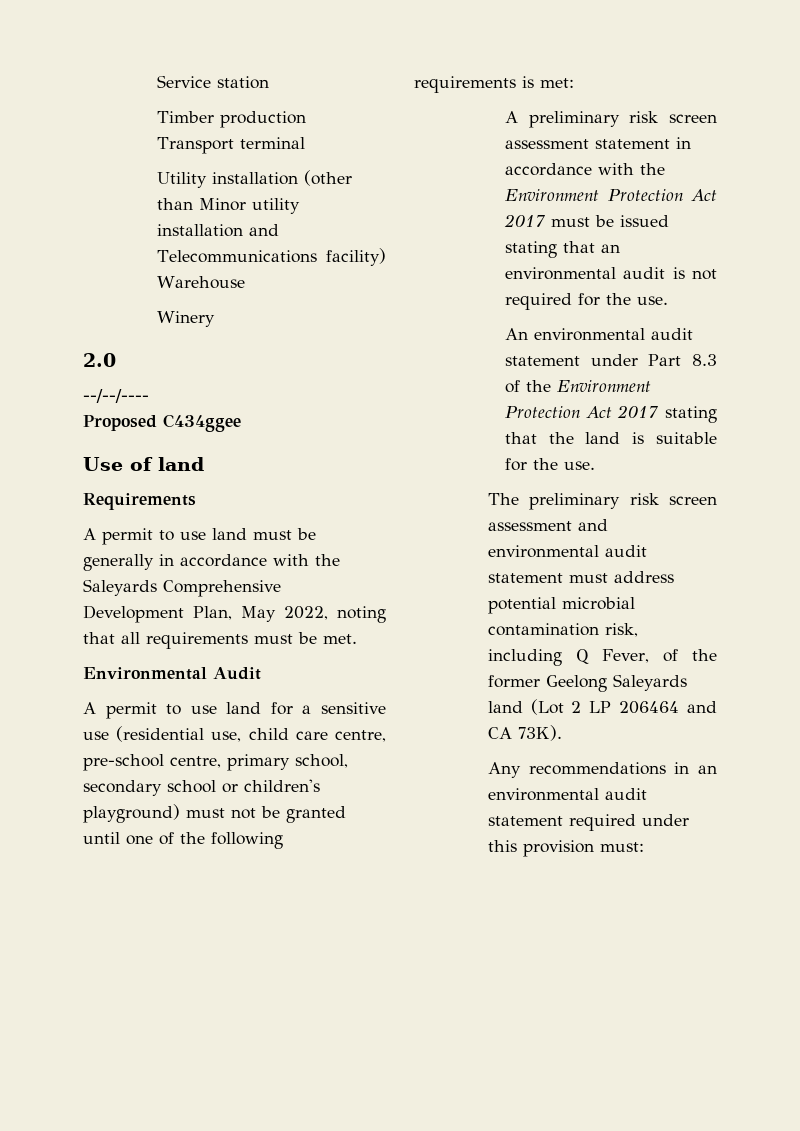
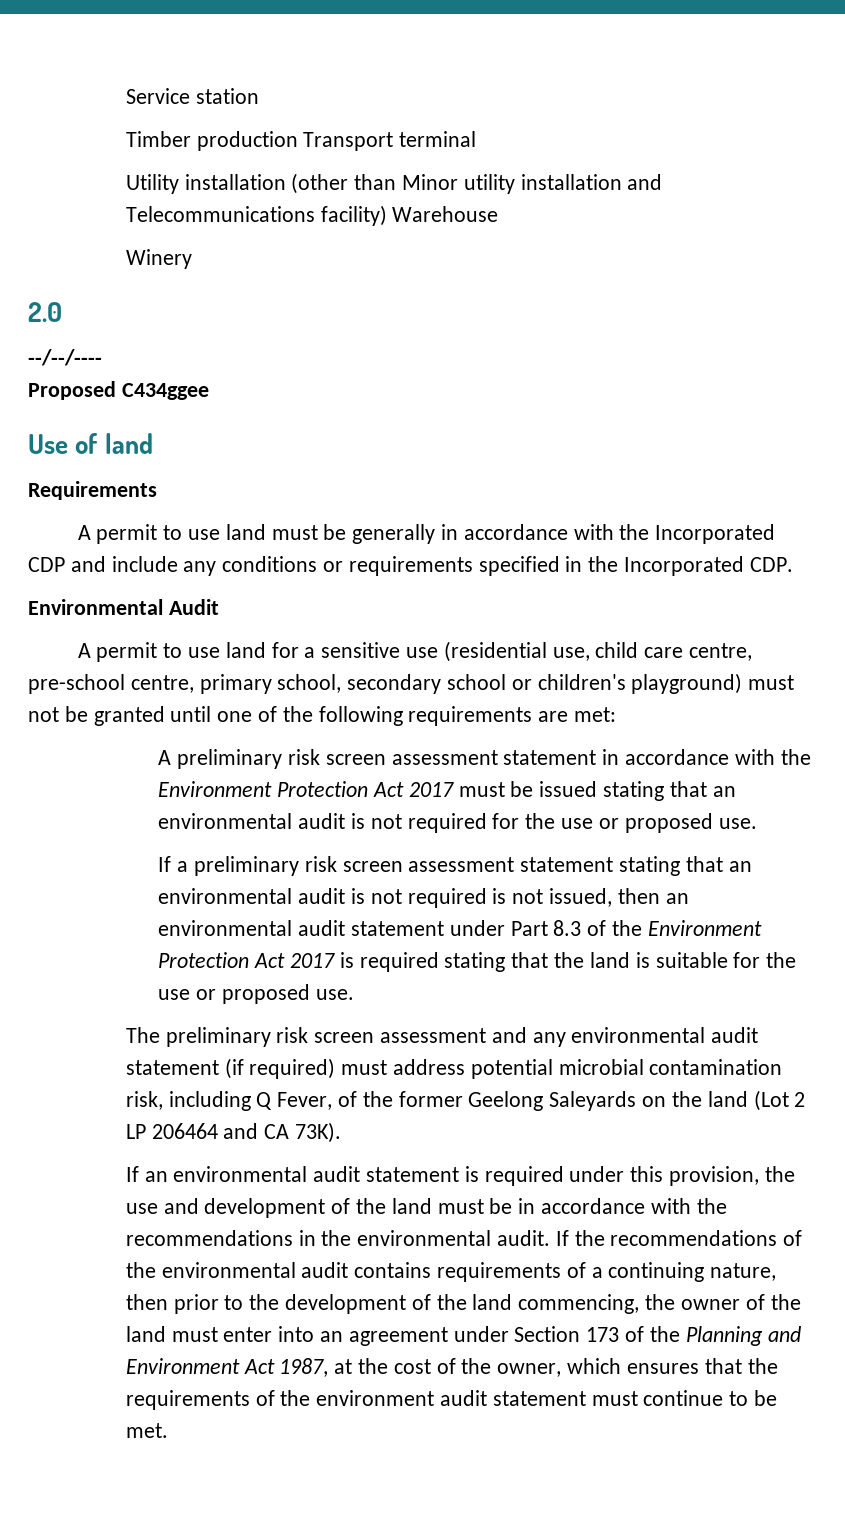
- A permit to use land must be generally in accordance with the Saleyards Comprehensive Development Plan, May 2022, noting that all requirements must be met.
+ A permit to use land must be generally in accordance with the Incorporated CDP and include any conditions or requirements specified in the Incorporated CDP.
- A permit to use land for a sensitive use (residential use, child care centre, pre-school centre, primary school, secondary school or children's playground) must not be granted until one of the following requirements is met:
+ A permit to use land for a sensitive use (residential use, child care centre, pre-school centre, primary school, secondary school or children's playground) must not be granted until one of the following requirements are met:
- A preliminary risk screen assessment statement in accordance with the Environment Protection Act 2017 must be issued stating that an environmental audit is not required for the use.
- An environmental audit statement under Part 8.3 of the Environment Protection Act 2017 stating that the land is suitable for the use.
+ A preliminary risk screen assessment statement in accordance with the Environment Protection Act 2017 must be issued stating that an environmental audit is not required for the use or proposed use.
+ If a preliminary risk screen assessment statement stating that an environmental audit is not required is not issued, then an environmental audit statement under Part 8.3 of the Environment Protection Act 2017 is required stating that the land is suitable for the use or proposed use.
- The preliminary risk screen assessment and environmental audit statement must address potential microbial contamination risk, including Q Fever, of the former Geelong Saleyards land (Lot 2 LP 206464 and CA 73K).
+ The preliminary risk screen assessment and any environmental audit statement (if required) must address potential microbial contamination risk, including Q Fever, of the former Geelong Saleyards on the land (Lot 2 LP 206464 and CA 73K).
- Any recommendations in an environmental audit statement required under this provision must:
+ If an environmental audit statement is required under this provision, the use and development of the land must be in accordance with the recommendations in the environmental audit. If the recommendations of the environmental audit contains requirements of a continuing nature, then prior to the development of the land commencing, the owner of the land must enter into an agreement under Section 173 of the Planning and Environment Act 1987, at the cost of the owner, which ensures that the requirements of the environment audit statement must continue to be met.

